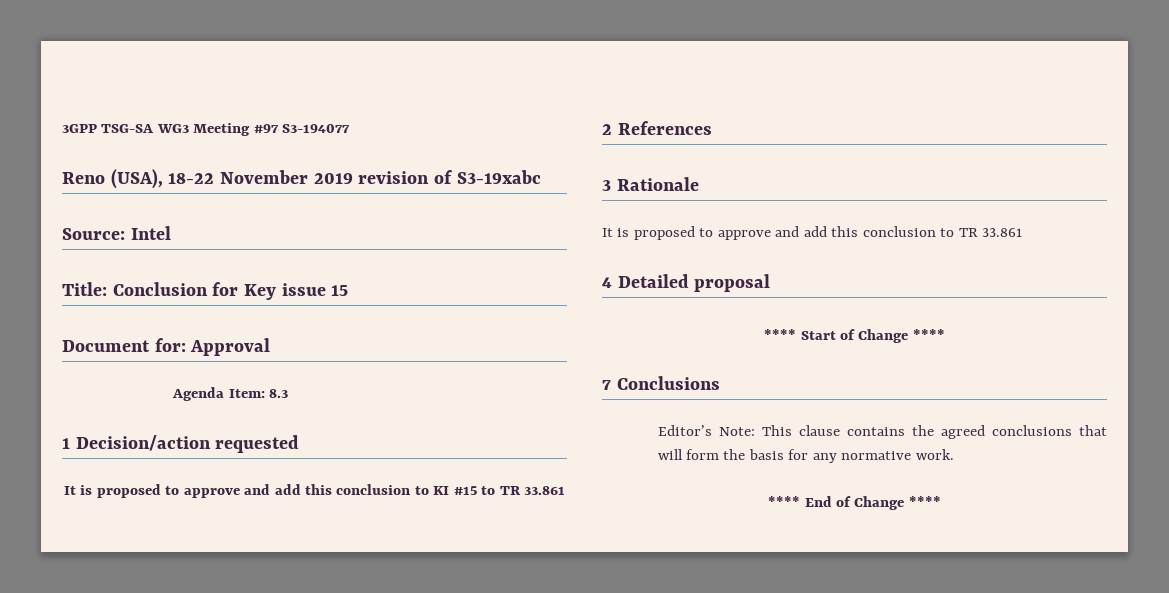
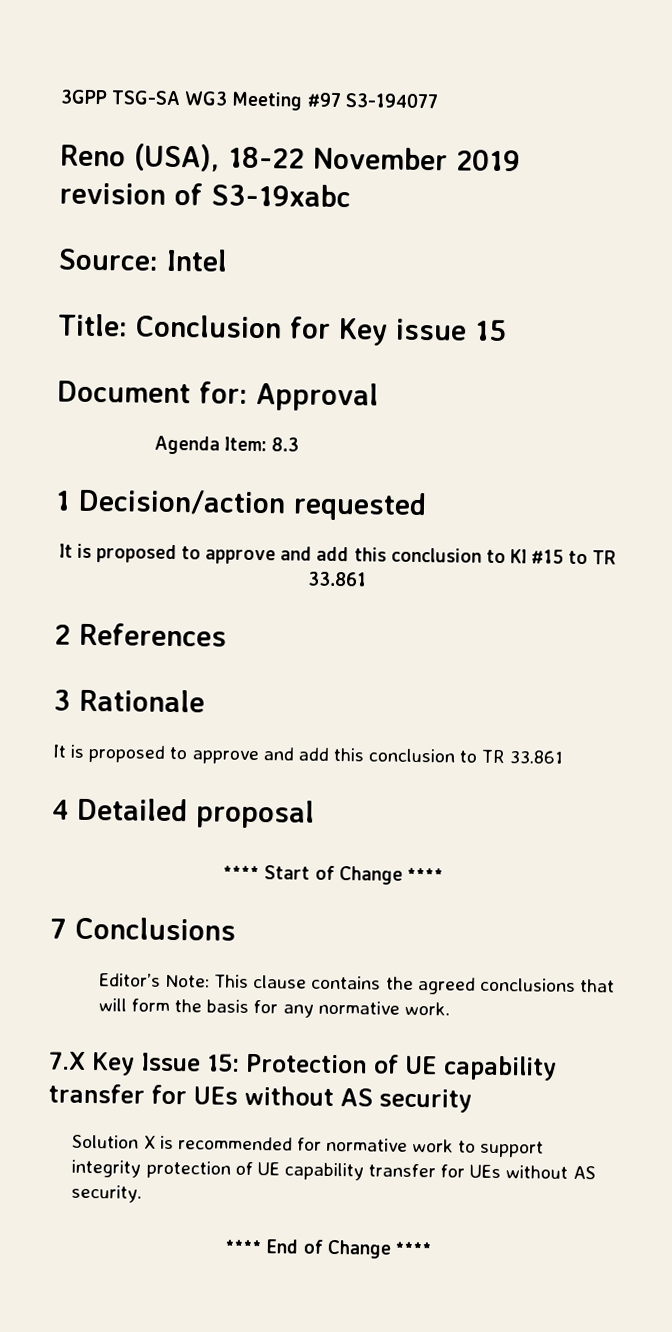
+ 7.X Key Issue 15: Protection of UE capability transfer for UEs without AS security
+ Solution X is recommended for normative work to support integrity protection of UE capability transfer for UEs without AS security.

